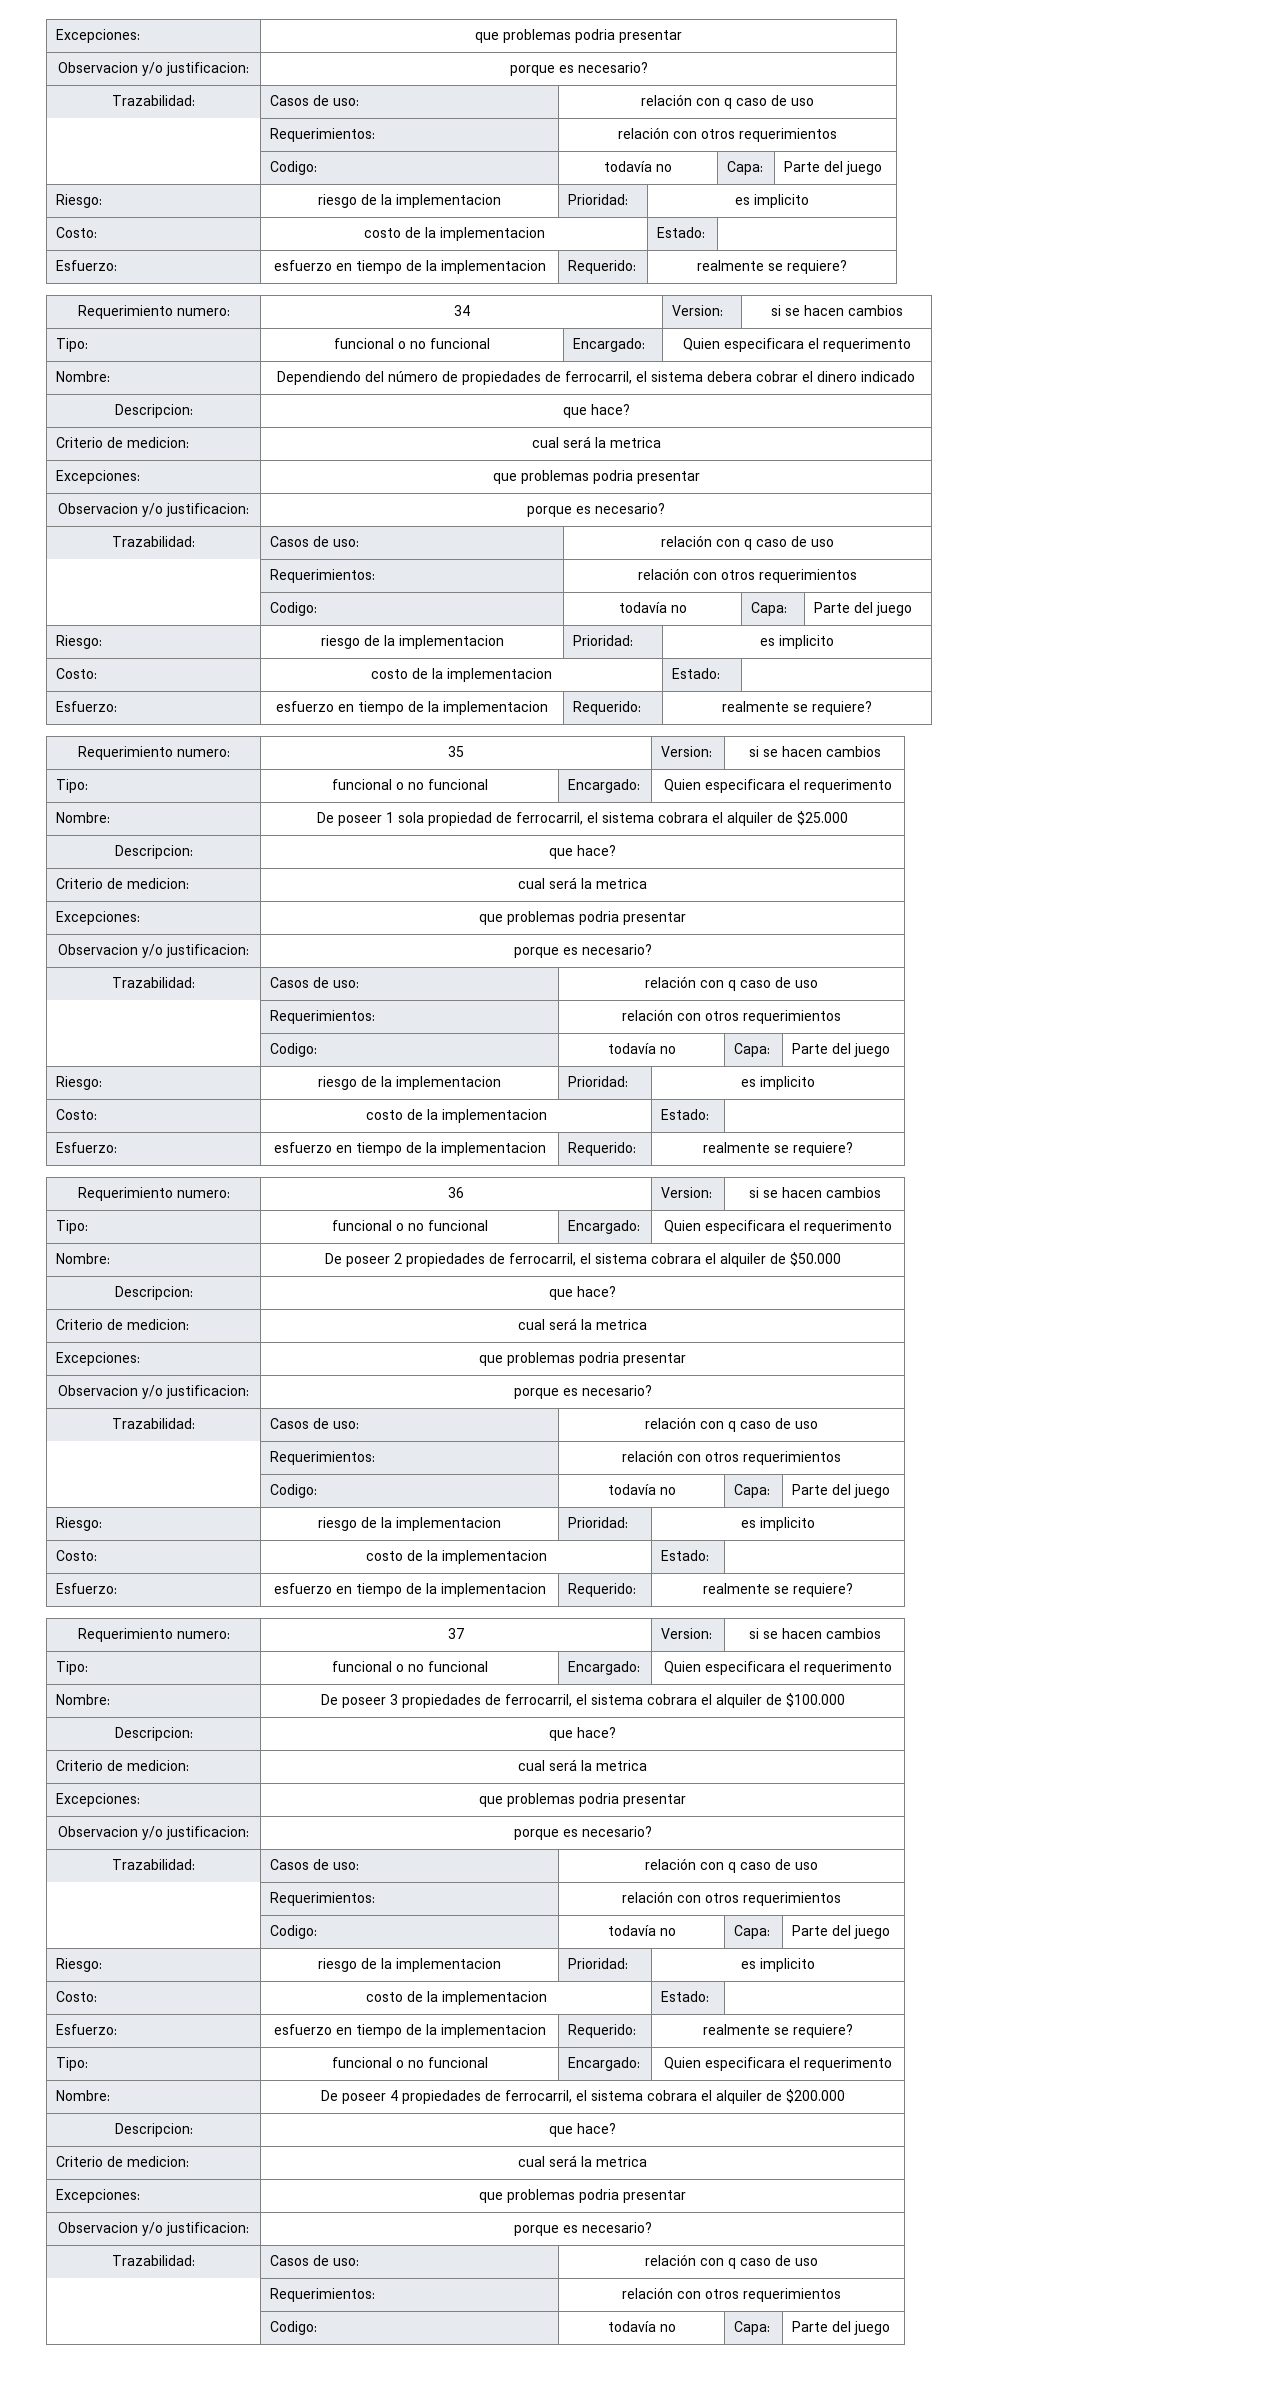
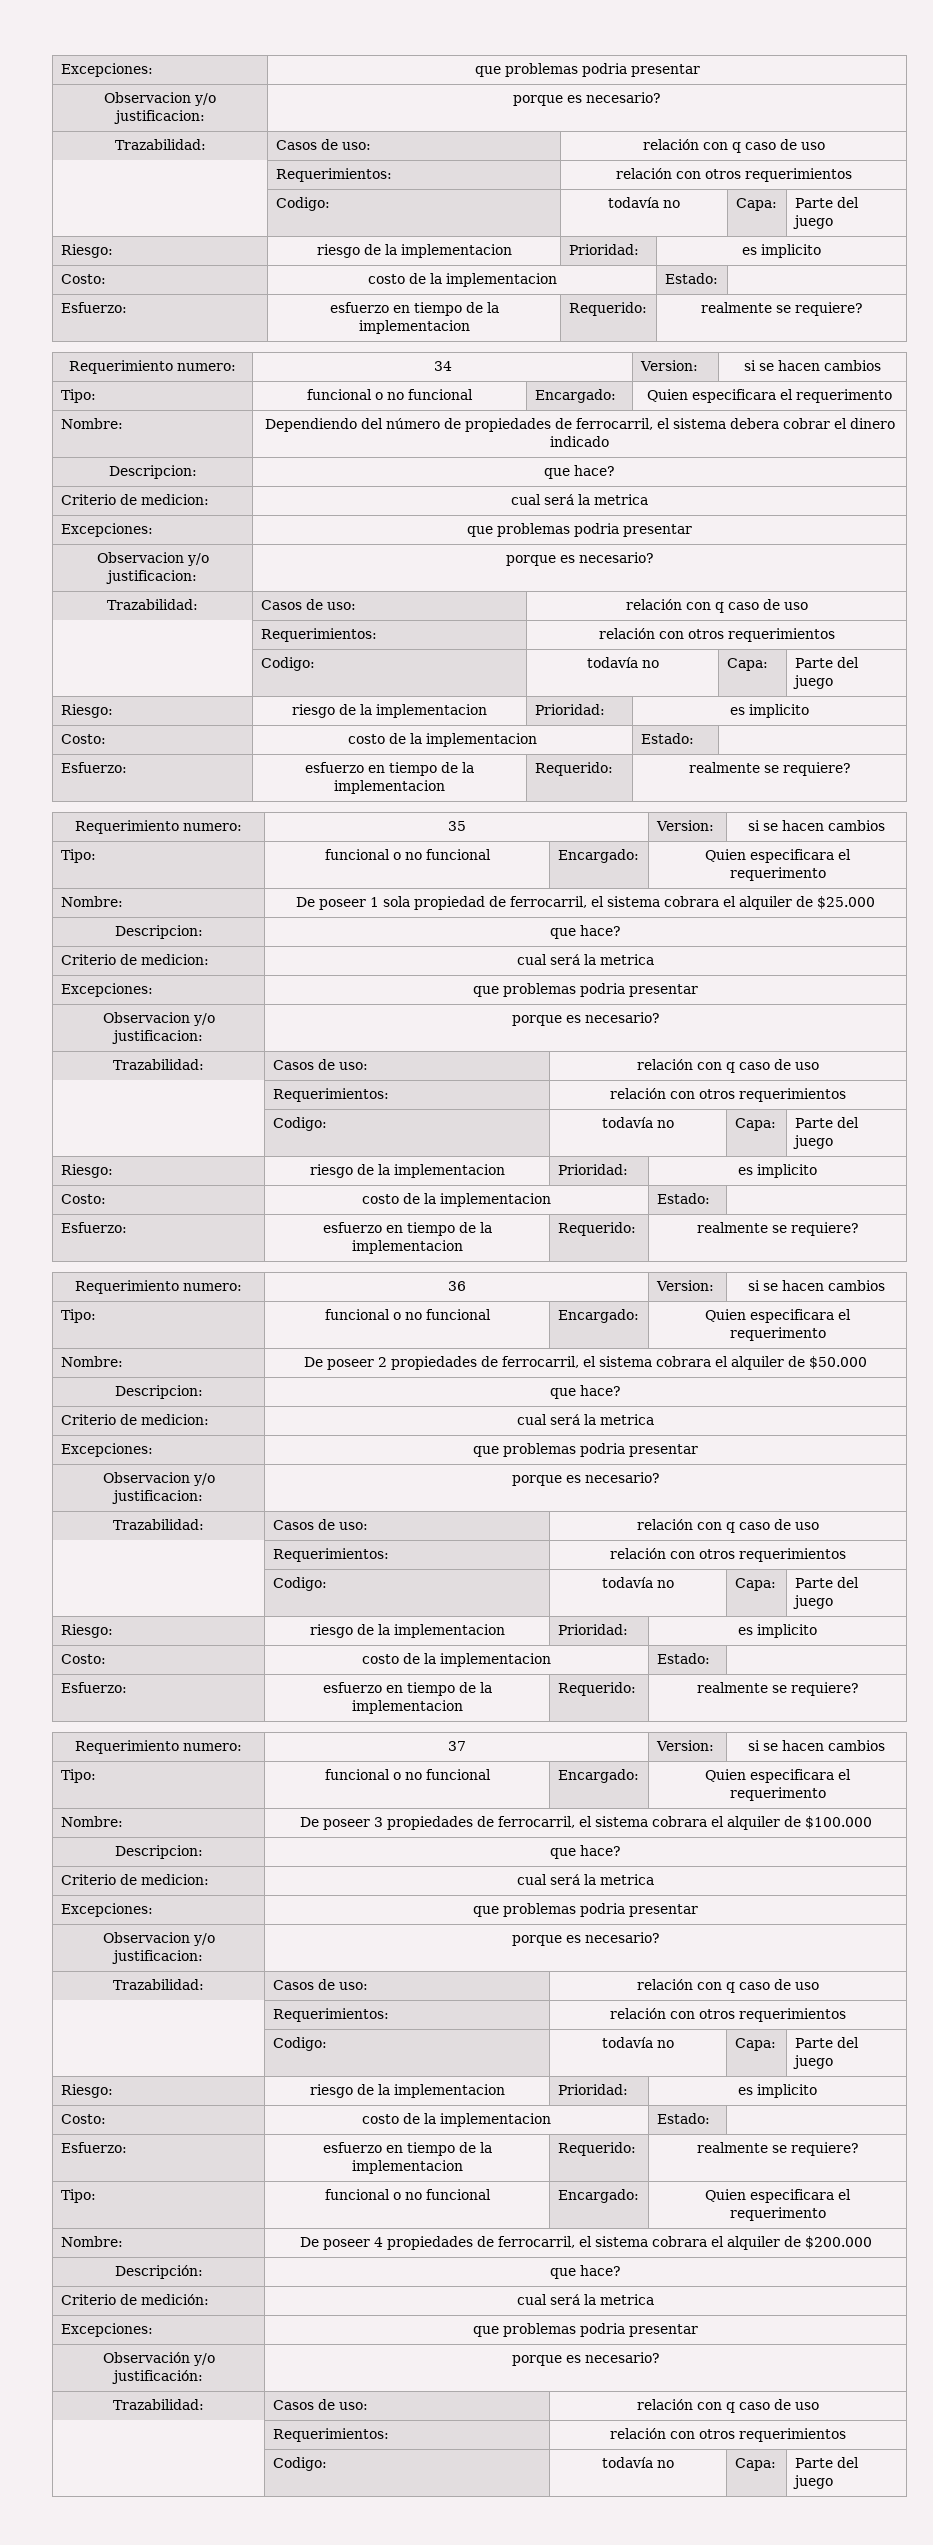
  Nombre: | De poseer 4 propiedades de ferrocarril, el sistema cobrara el alquiler de $200.000
- Descripcion: | que hace?
- Criterio de medicion: | cual será la metrica
+ Descripción: | que hace?
+ Criterio de medición: | cual será la metrica
  Excepciones: | que problemas podria presentar
- Observacion y/o justificacion: | porque es necesario?
+ Observación y/o justificación: | porque es necesario?

